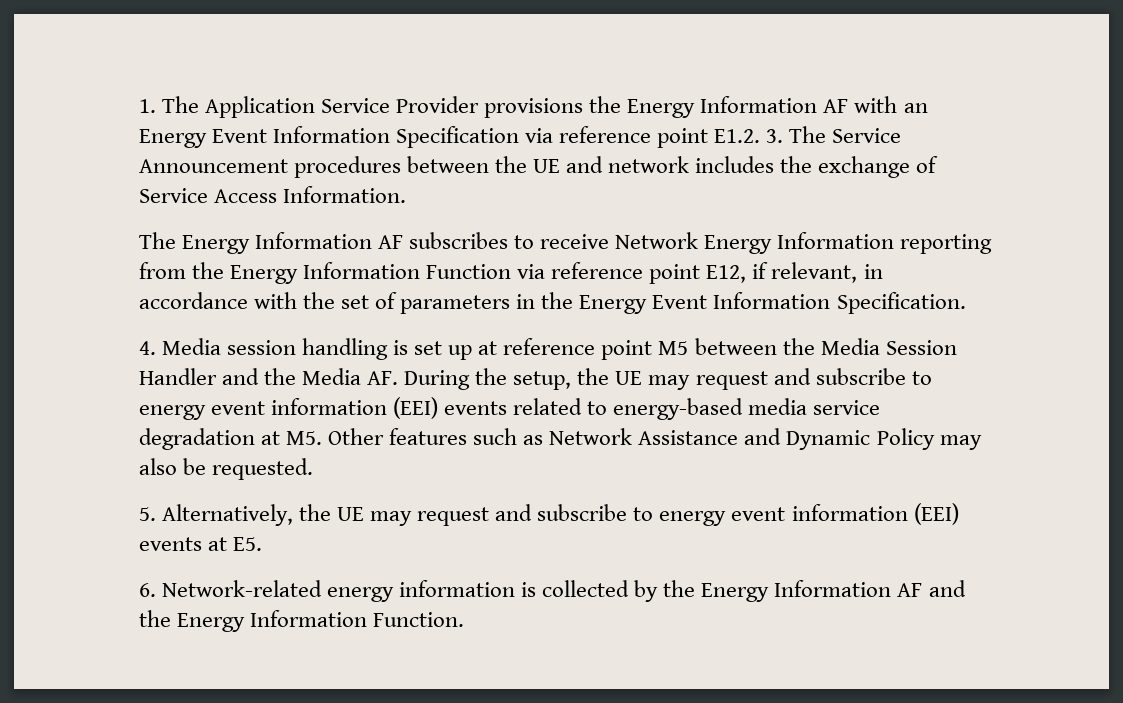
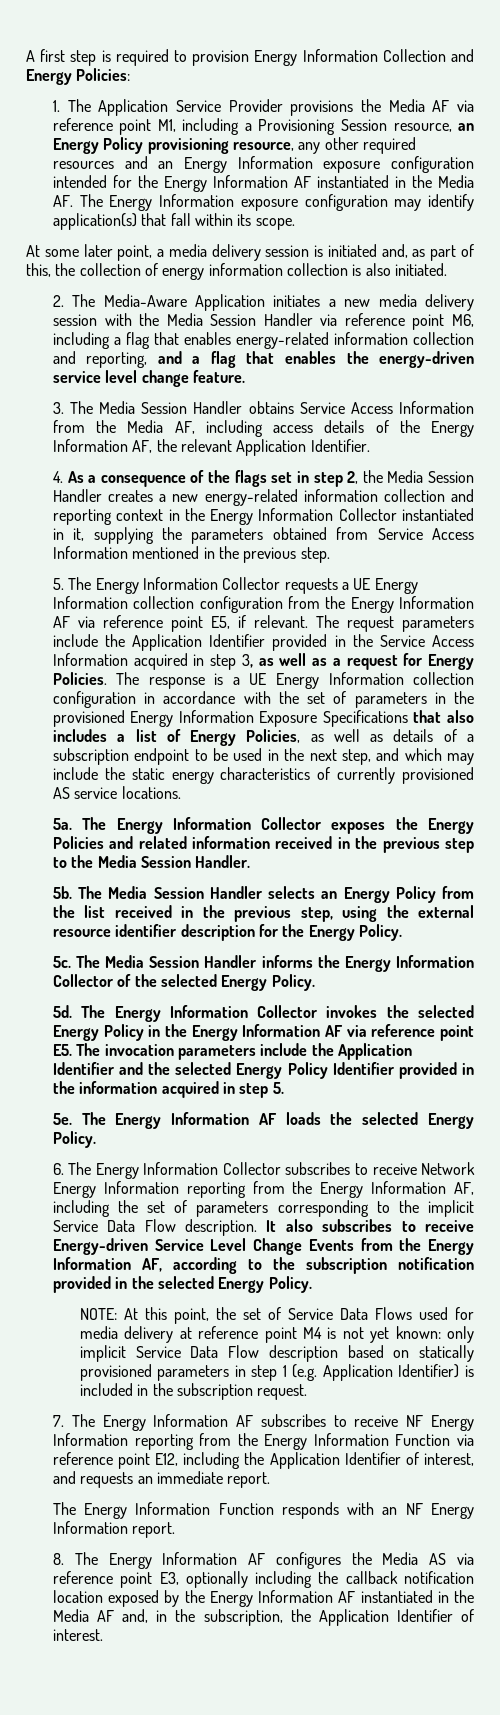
+ A first step is required to provision Energy Information Collection and Energy Policies:
- 1. The Application Service Provider provisions the Energy Information AF with an Energy Event Information Specification via reference point E1.2. 3. The Service Announcement procedures between the UE and network includes the exchange of Service Access Information.
- The Energy Information AF subscribes to receive Network Energy Information reporting from the Energy Information Function via reference point E12, if relevant, in accordance with the set of parameters in the Energy Event Information Specification.
- 4. Media session handling is set up at reference point M5 between the Media Session Handler and the Media AF. During the setup, the UE may request and subscribe to energy event information (EEI) events related to energy-based media service degradation at M5. Other features such as Network Assistance and Dynamic Policy may also be requested.
- 5. Alternatively, the UE may request and subscribe to energy event information (EEI) events at E5.
- 6. Network-related energy information is collected by the Energy Information AF and the Energy Information Function.
+ 1. The Application Service Provider provisions the Media AF via reference point M1, including a Provisioning Session resource, an Energy Policy provisioning resource, any other required resources and an Energy Information exposure configuration intended for the Energy Information AF instantiated in the Media AF. The Energy Information exposure configuration may identify application(s) that fall within its scope.
+ At some later point, a media delivery session is initiated and, as part of this, the collection of energy information collection is also initiated.
+ 2. The Media-Aware Application initiates a new media delivery session with the Media Session Handler via reference point M6, including a flag that enables energy-related information collection and reporting, and a flag that enables the energy-driven service level change feature.
+ 3. The Media Session Handler obtains Service Access Information from the Media AF, including access details of the Energy Information AF, the relevant Application Identifier.
+ 4. As a consequence of the flags set in step 2, the Media Session Handler creates a new energy-related information collection and reporting context in the Energy Information Collector instantiated in it, supplying the parameters obtained from Service Access Information mentioned in the previous step.
+ 5. The Energy Information Collector requests a UE Energy Information collection configuration from the Energy Information AF via reference point E5, if relevant. The request parameters include the Application Identifier provided in the Service Access Information acquired in step 3, as well as a request for Energy Policies. The response is a UE Energy Information collection configuration in accordance with the set of parameters in the provisioned Energy Information Exposure Specifications that also includes a list of Energy Policies, as well as details of a subscription endpoint to be used in the next step, and which may include the static energy characteristics of currently provisioned AS service locations.
+ 5a. The Energy Information Collector exposes the Energy Policies and related information received in the previous step to the Media Session Handler.
+ 5b. The Media Session Handler selects an Energy Policy from the list received in the previous step, using the external resource identifier description for the Energy Policy.
+ 5c. The Media Session Handler informs the Energy Information Collector of the selected Energy Policy.
+ 5d. The Energy Information Collector invokes the selected Energy Policy in the Energy Information AF via reference point E5. The invocation parameters include the Application Identifier and the selected Energy Policy Identifier provided in the information acquired in step 5.
+ 5e. The Energy Information AF loads the selected Energy Policy.
+ 6. The Energy Information Collector subscribes to receive Network Energy Information reporting from the Energy Information AF, including the set of parameters corresponding to the implicit Service Data Flow description. It also subscribes to receive Energy-driven Service Level Change Events from the Energy Information AF, according to the subscription notification provided in the selected Energy Policy.
+ NOTE: At this point, the set of Service Data Flows used for media delivery at reference point M4 is not yet known: only implicit Service Data Flow description based on statically provisioned parameters in step 1 (e.g. Application Identifier) is included in the subscription request.
+ 7. The Energy Information AF subscribes to receive NF Energy Information reporting from the Energy Information Function via reference point E12, including the Application Identifier of interest, and requests an immediate report.
+ The Energy Information Function responds with an NF Energy Information report.
+ 8. The Energy Information AF configures the Media AS via reference point E3, optionally including the callback notification location exposed by the Energy Information AF instantiated in the Media AF and, in the subscription, the Application Identifier of interest.

